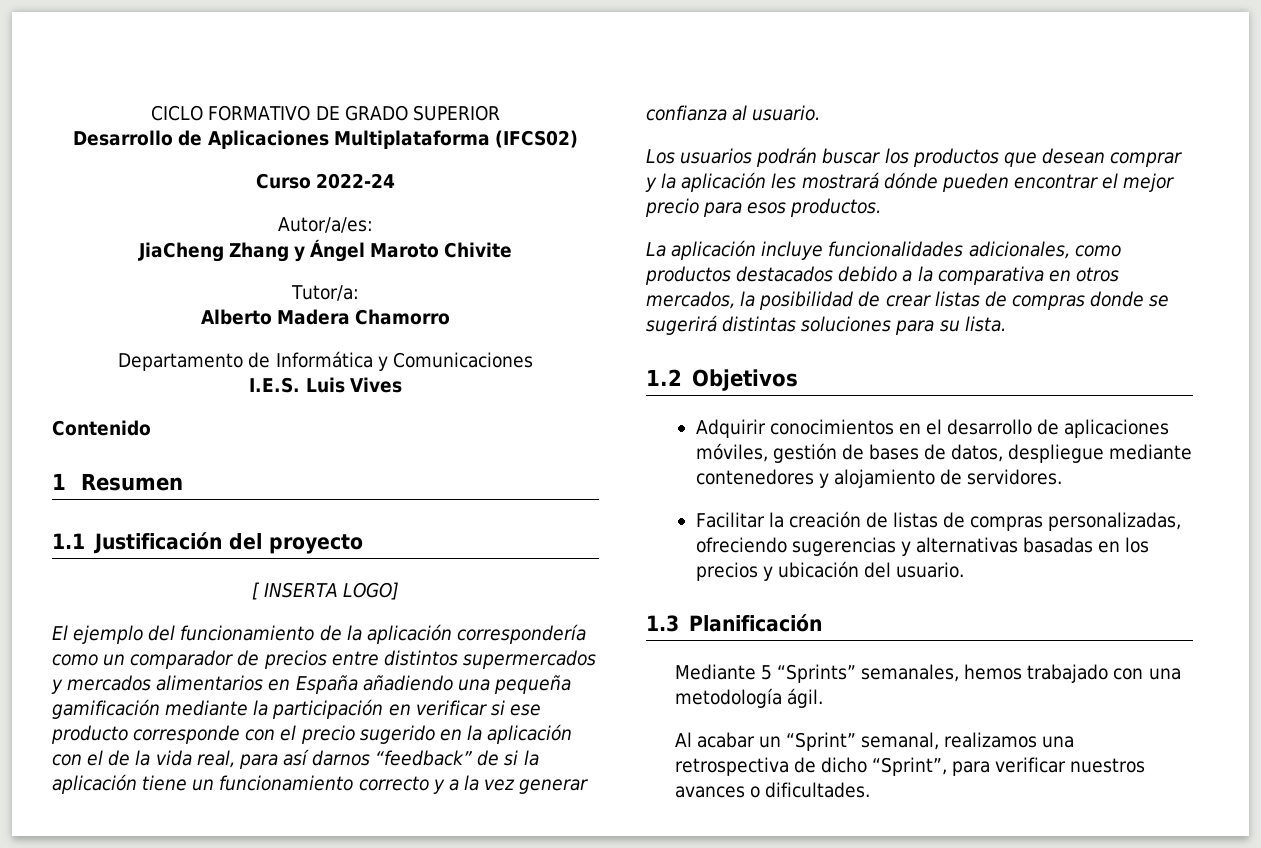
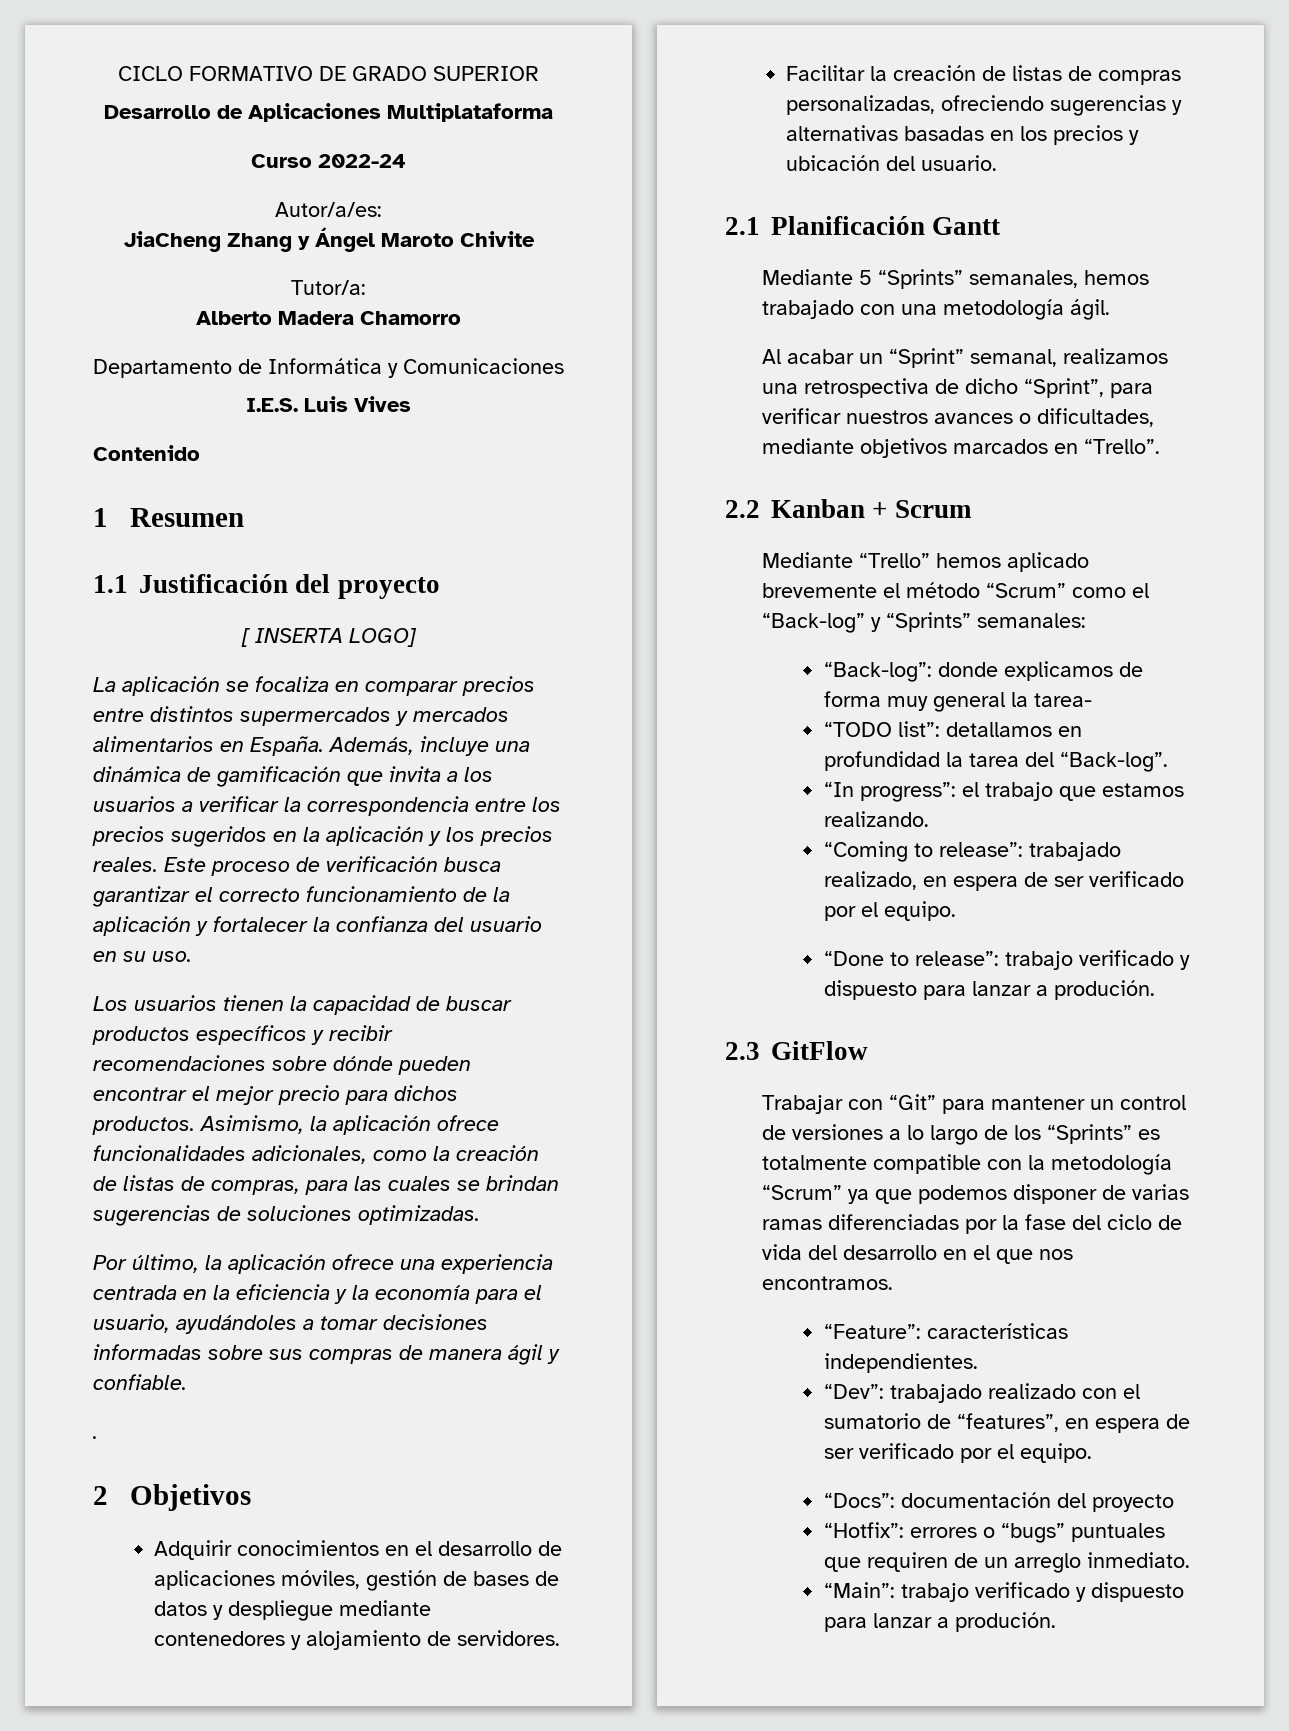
- Desarrollo de Aplicaciones Multiplataforma (IFCS02)
+ Desarrollo de Aplicaciones Multiplataforma
- El ejemplo del funcionamiento de la aplicación correspondería como un comparador de precios entre distintos supermercados y mercados alimentarios en España añadiendo una pequeña gamificación mediante la participación en verificar si ese producto corresponde con el precio sugerido en la aplicación con el de la vida real, para así darnos “feedback” de si la aplicación tiene un funcionamiento correcto y a la vez generar confianza al usuario.
- Los usuarios podrán buscar los productos que desean comprar y la aplicación les mostrará dónde pueden encontrar el mejor precio para esos productos.
- La aplicación incluye funcionalidades adicionales, como productos destacados debido a la comparativa en otros mercados, la posibilidad de crear listas de compras donde se sugerirá distintas soluciones para su lista.
- 1.2 Objetivos
+ La aplicación se focaliza en comparar precios entre distintos supermercados y mercados alimentarios en España. Además, incluye una dinámica de gamificación que invita a los usuarios a verificar la correspondencia entre los precios sugeridos en la aplicación y los precios reales. Este proceso de verificación busca garantizar el correcto funcionamiento de la aplicación y fortalecer la confianza del usuario en su uso.
+ Los usuarios tienen la capacidad de buscar productos específicos y recibir recomendaciones sobre dónde pueden encontrar el mejor precio para dichos productos. Asimismo, la aplicación ofrece funcionalidades adicionales, como la creación de listas de compras, para las cuales se brindan sugerencias de soluciones optimizadas.
+ Por último, la aplicación ofrece una experiencia centrada en la eficiencia y la economía para el usuario, ayudándoles a tomar decisiones informadas sobre sus compras de manera ágil y confiable.
+ .
+ 2 Objetivos
- Adquirir conocimientos en el desarrollo de aplicaciones móviles, gestión de bases de datos, despliegue mediante contenedores y alojamiento de servidores.
+ Adquirir conocimientos en el desarrollo de aplicaciones móviles, gestión de bases de datos y despliegue mediante contenedores y alojamiento de servidores.
- 1.3 Planificación
+ 2.1 Planificación Gantt
- Al acabar un “Sprint” semanal, realizamos una retrospectiva de dicho “Sprint”, para verificar nuestros avances o dificultades.
+ Al acabar un “Sprint” semanal, realizamos una retrospectiva de dicho “Sprint”, para verificar nuestros avances o dificultades, mediante objetivos marcados en “Trello”.
+ 2.2 Kanban + Scrum
+ Mediante “Trello” hemos aplicado brevemente el método “Scrum” como el “Back-log” y “Sprints” semanales:
+ “Back-log”: donde explicamos de forma muy general la tarea-
+ “TODO list”: detallamos en profundidad la tarea del “Back-log”.
+ “In progress”: el trabajo que estamos realizando.
+ “Coming to release”: trabajado realizado, en espera de ser verificado por el equipo.
+ “Done to release”: trabajo verificado y dispuesto para lanzar a produción.
+ 2.3 GitFlow
+ Trabajar con “Git” para mantener un control de versiones a lo largo de los “Sprints” es totalmente compatible con la metodología “Scrum” ya que podemos disponer de varias ramas diferenciadas por la fase del ciclo de vida del desarrollo en el que nos encontramos.
+ “Feature”: características independientes.
+ “Dev”: trabajado realizado con el sumatorio de “features”, en espera de ser verificado por el equipo.
+ “Docs”: documentación del proyecto
+ “Hotfix”: errores o “bugs” puntuales que requiren de un arreglo inmediato.
+ “Main”: trabajo verificado y dispuesto para lanzar a produción.

